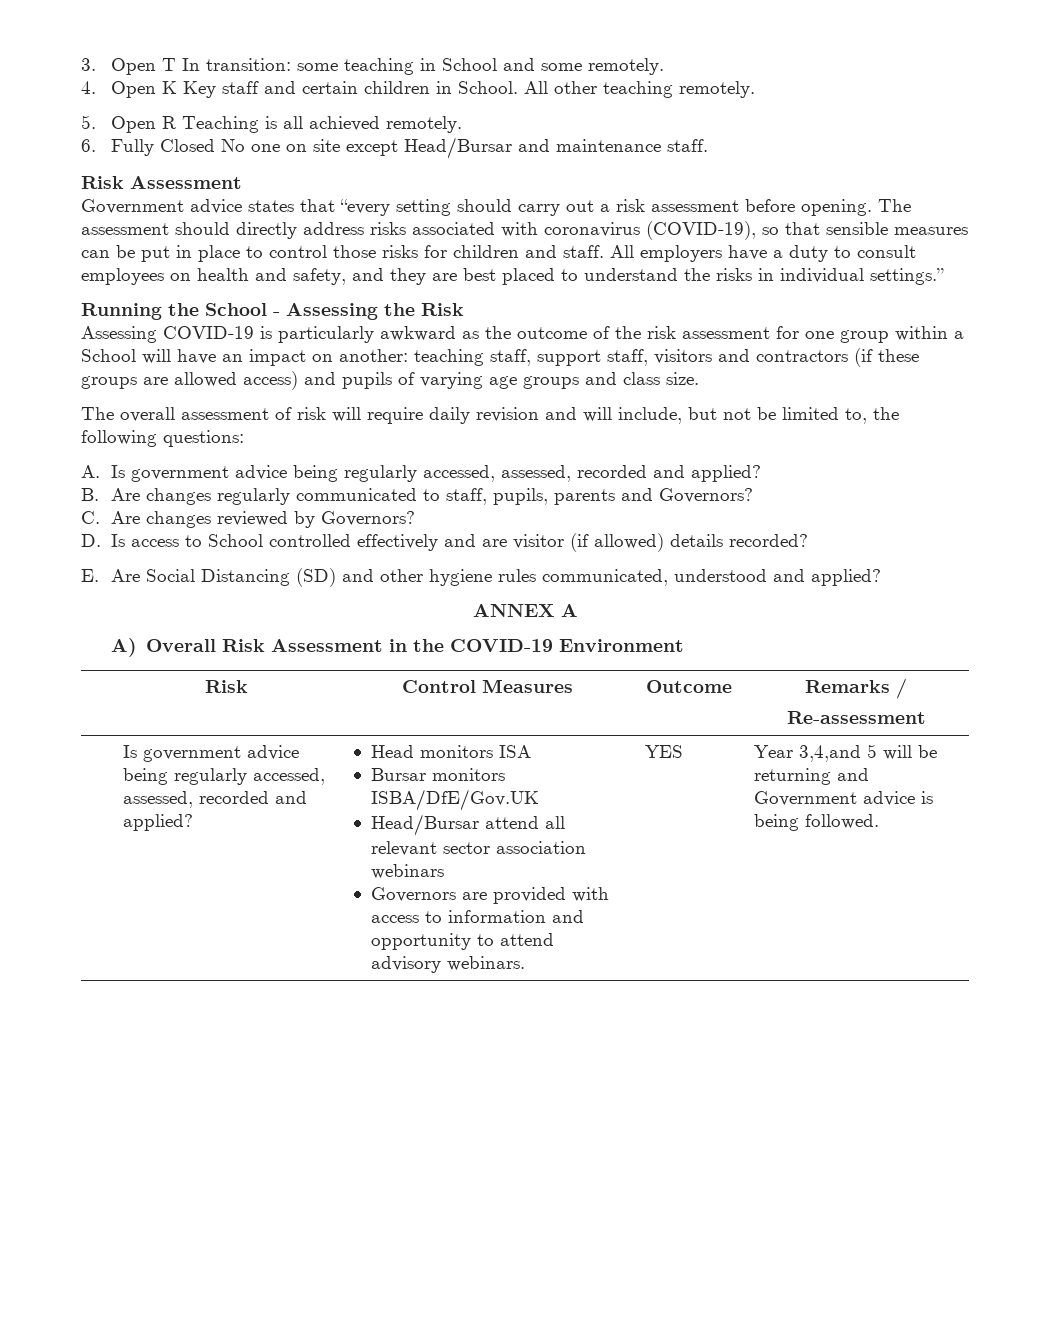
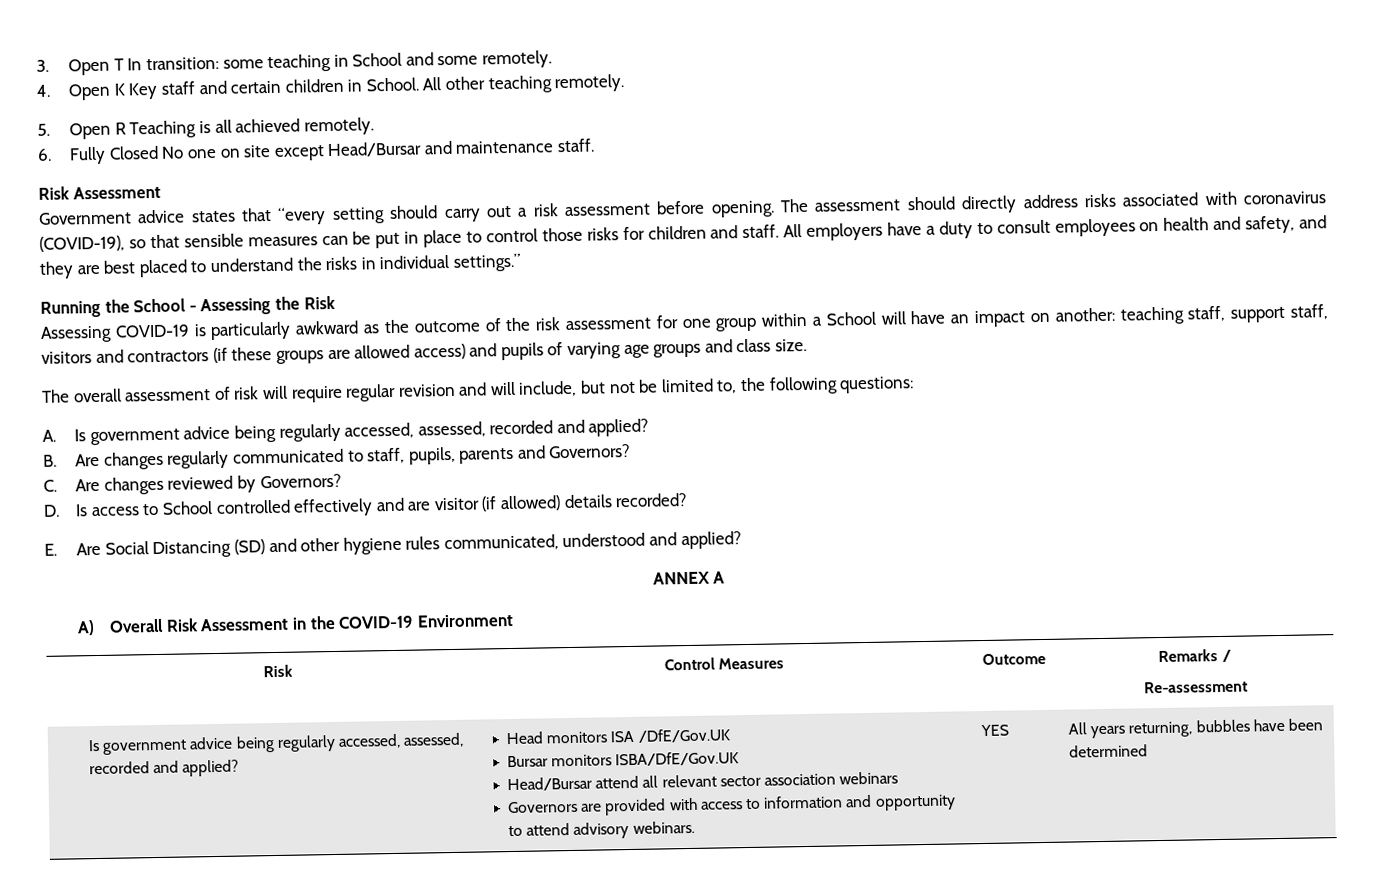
- The overall assessment of risk will require daily revision and will include, but not be limited to, the following questions:
+ The overall assessment of risk will require regular revision and will include, but not be limited to, the following questions:
- Head monitors ISA
+ Head monitors ISA /DfE/Gov.UK
- Year 3,4,and 5 will be returning and Government advice is being followed.
+ All years returning, bubbles have been determined

